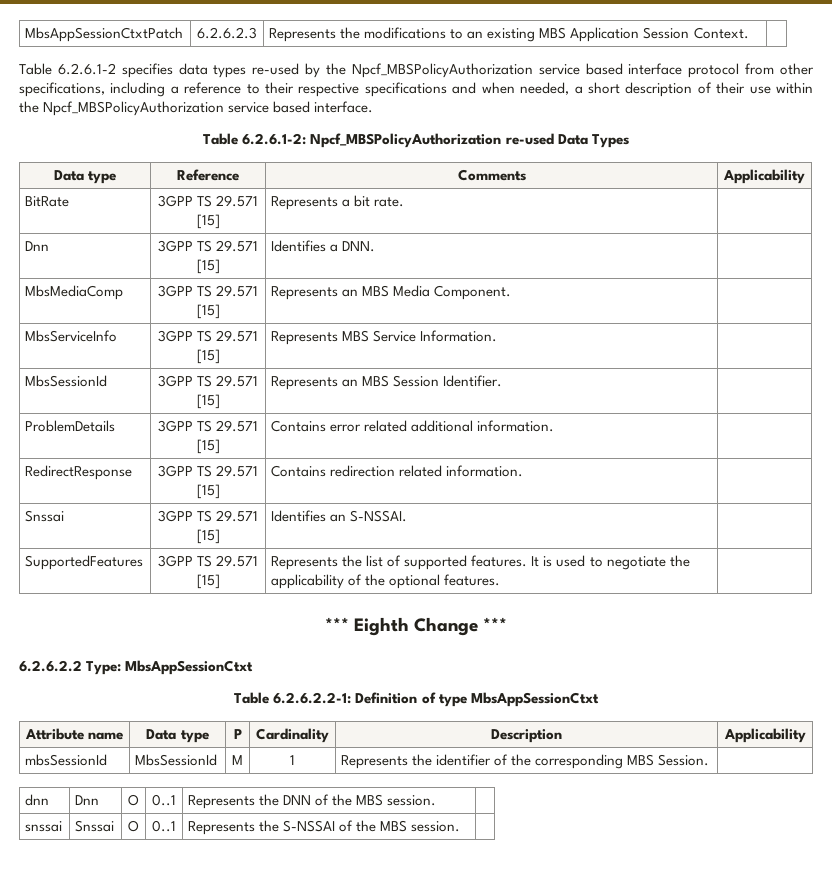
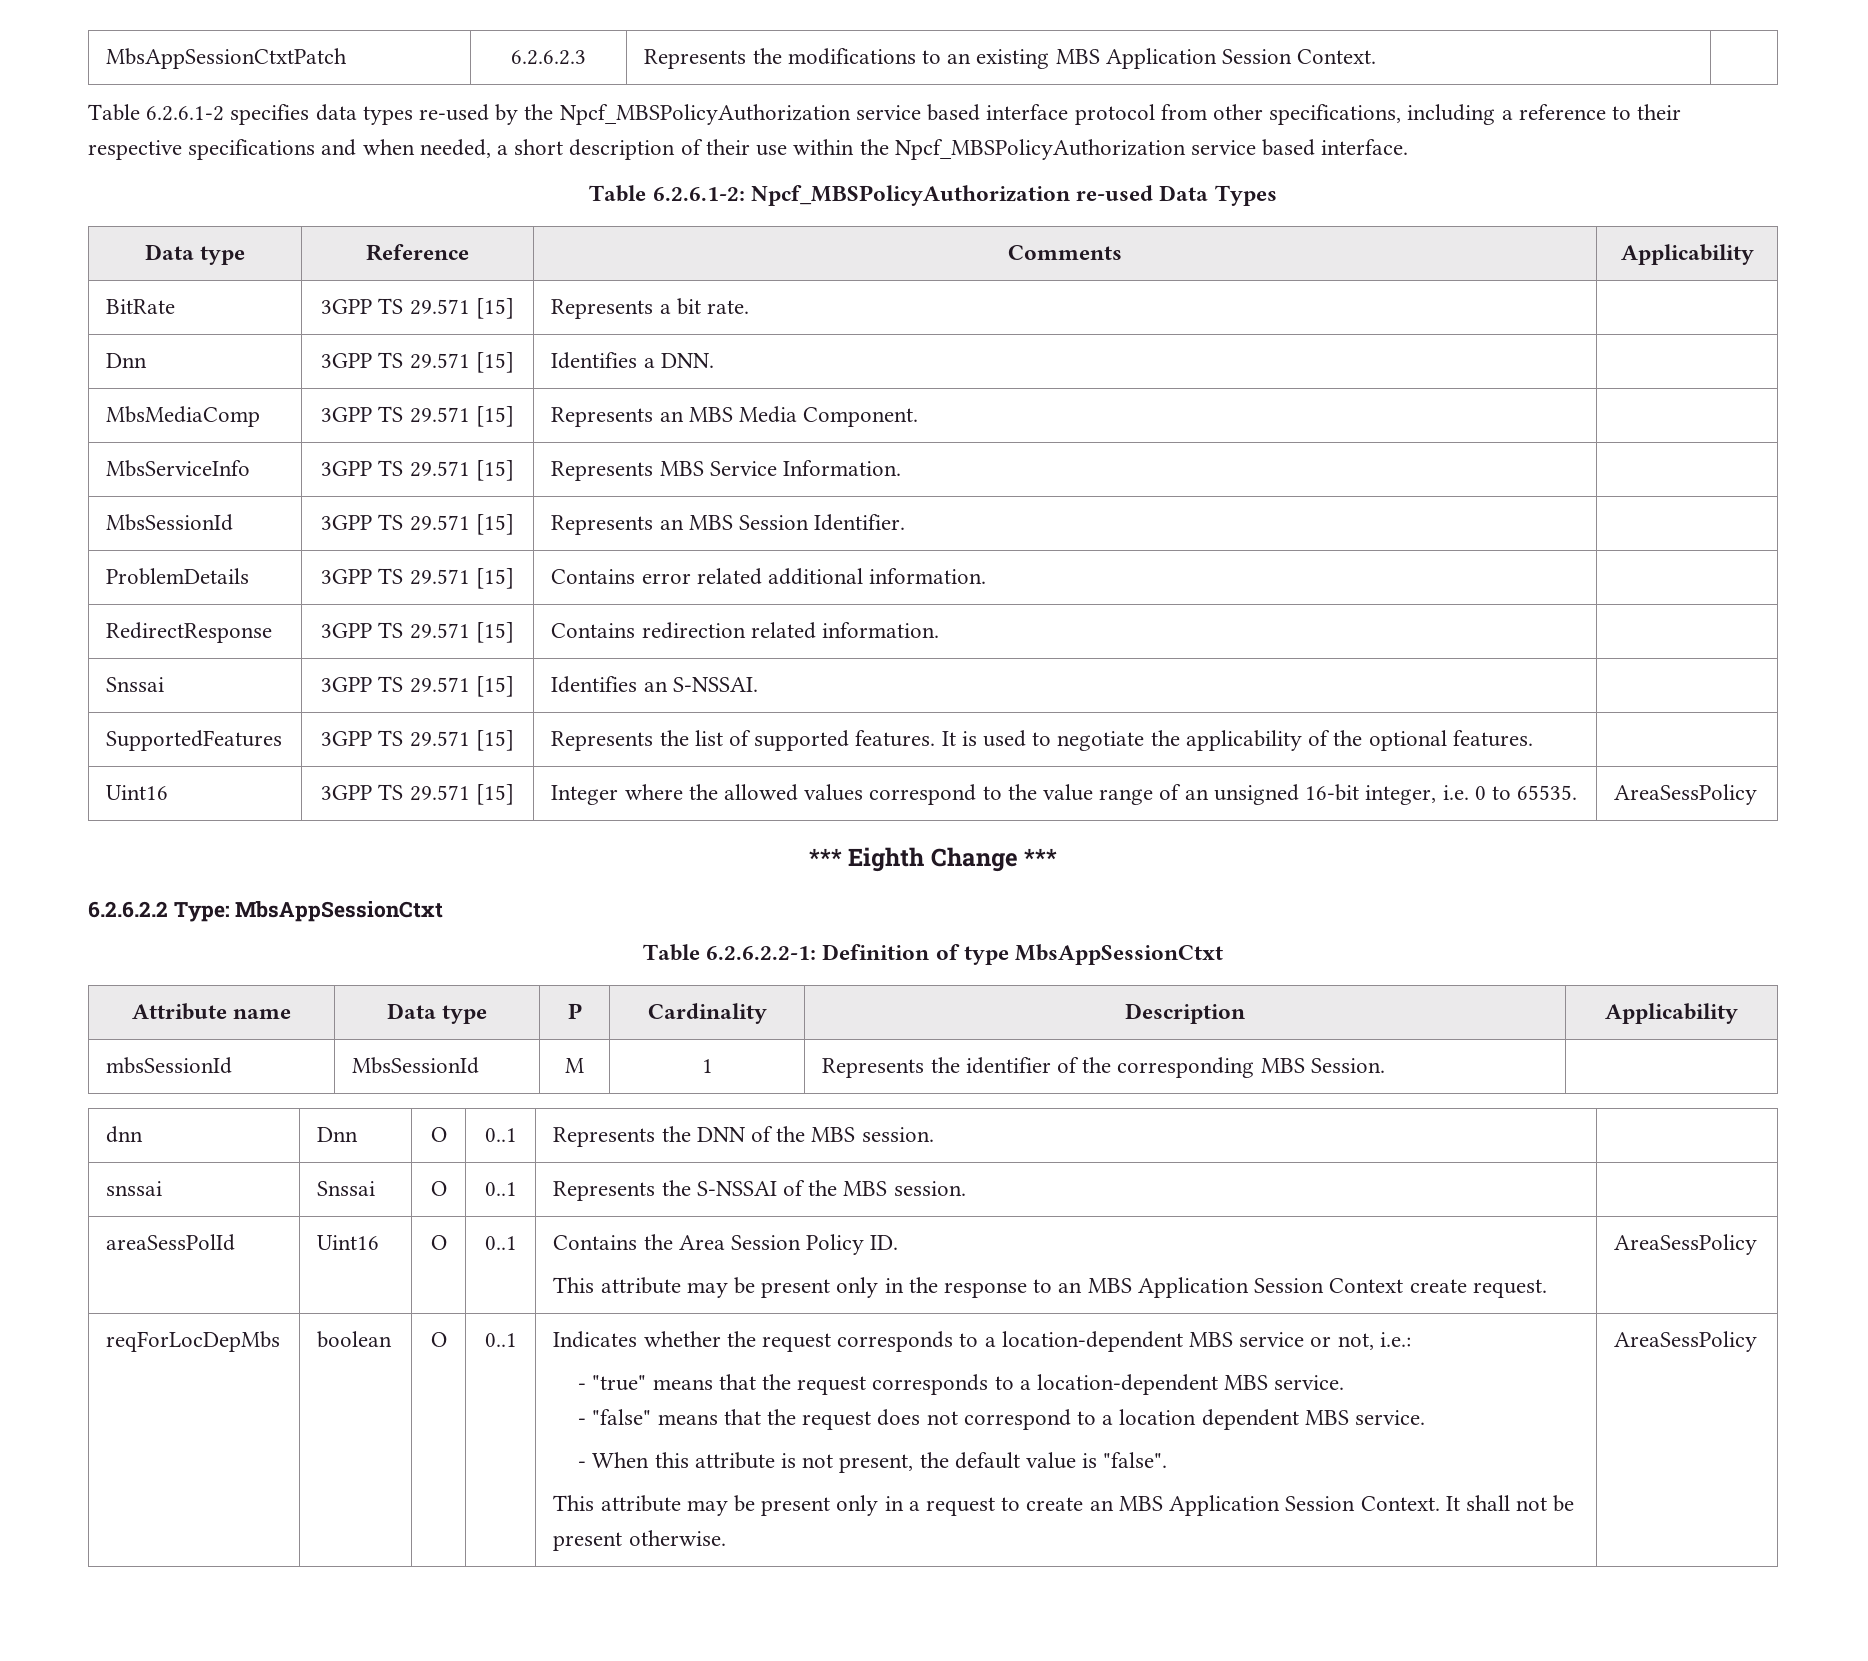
+ Uint16 | 3GPP TS 29.571 [15] | Integer where the allowed values correspond to the value range of an unsigned 16-bit integer, i.e. 0 to 65535. | AreaSessPolicy
+ areaSessPolId | Uint16 | O | 0..1 | Contains the Area Session Policy ID.
+ This attribute may be present only in the response to an MBS Application Session Context create request. | AreaSessPolicy
+ reqForLocDepMbs | boolean | O | 0..1 | Indicates whether the request corresponds to a location-dependent MBS service or not, i.e.:
+ - "true" means that the request corresponds to a location-dependent MBS service.
+ - "false" means that the request does not correspond to a location dependent MBS service.
+ - When this attribute is not present, the default value is "false".
+ This attribute may be present only in a request to create an MBS Application Session Context. It shall not be present otherwise. | AreaSessPolicy

